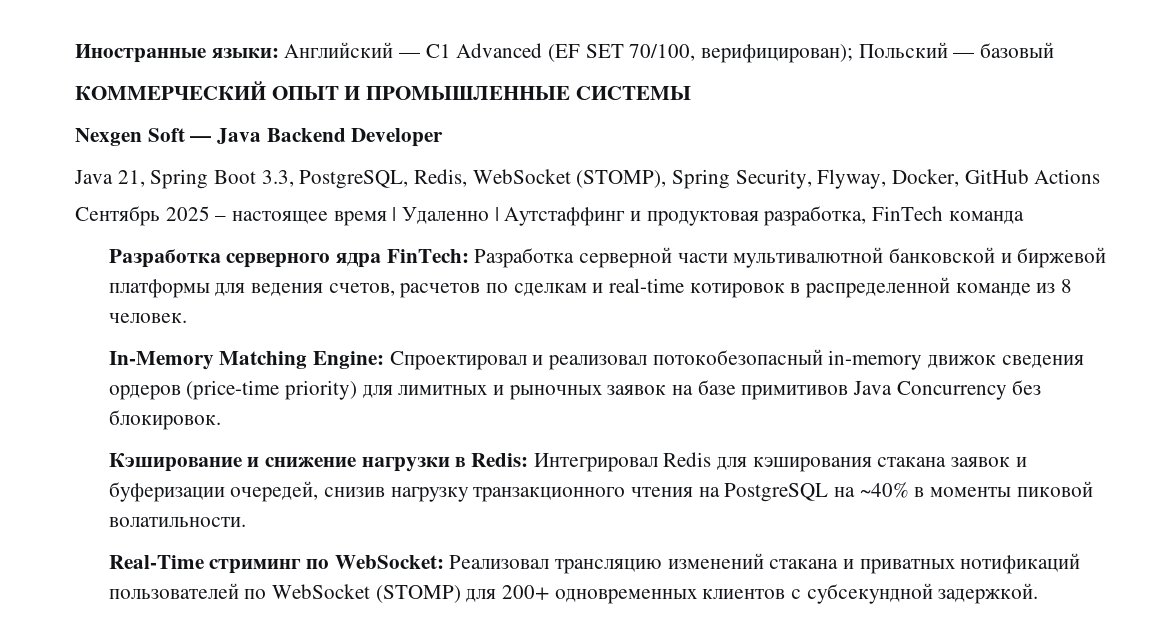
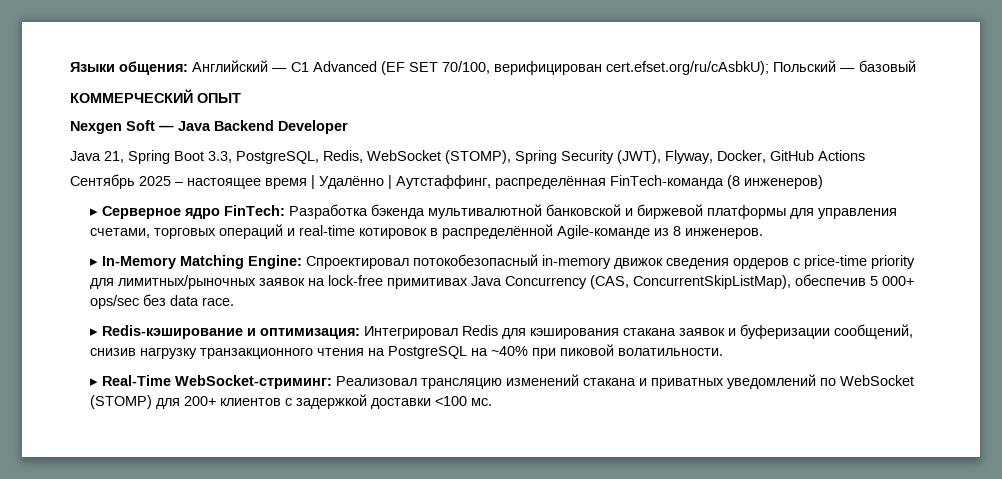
- Иностранные языки: Английский — C1 Advanced (EF SET 70/100, верифицирован); Польский — базовый
+ Языки общения: Английский — C1 Advanced (EF SET 70/100, верифицирован cert.efset.org/ru/cAsbkU); Польский — базовый
- КОММЕРЧЕСКИЙ ОПЫТ И ПРОМЫШЛЕННЫЕ СИСТЕМЫ
+ КОММЕРЧЕСКИЙ ОПЫТ
- Java 21, Spring Boot 3.3, PostgreSQL, Redis, WebSocket (STOMP), Spring Security, Flyway, Docker, GitHub Actions
+ Java 21, Spring Boot 3.3, PostgreSQL, Redis, WebSocket (STOMP), Spring Security (JWT), Flyway, Docker, GitHub Actions
- Сентябрь 2025 – настоящее время | Удаленно | Аутстаффинг и продуктовая разработка, FinTech команда
- Разработка серверного ядра FinTech: Разработка серверной части мультивалютной банковской и биржевой платформы для ведения счетов, расчетов по сделкам и real-time котировок в распределенной команде из 8 человек.
- In-Memory Matching Engine: Спроектировал и реализовал потокобезопасный in-memory движок сведения ордеров (price-time priority) для лимитных и рыночных заявок на базе примитивов Java Concurrency без блокировок.
- Кэширование и снижение нагрузки в Redis: Интегрировал Redis для кэширования стакана заявок и буферизации очередей, снизив нагрузку транзакционного чтения на PostgreSQL на ~40% в моменты пиковой волатильности.
+ Сентябрь 2025 – настоящее время | Удалённо | Аутстаффинг, распределённая FinTech-команда (8 инженеров)
+ ▸ Серверное ядро FinTech: Разработка бэкенда мультивалютной банковской и биржевой платформы для управления счетами, торговых операций и real-time котировок в распределённой Agile-команде из 8 инженеров.
+ ▸ In-Memory Matching Engine: Спроектировал потокобезопасный in-memory движок сведения ордеров с price-time priority для лимитных/рыночных заявок на lock-free примитивах Java Concurrency (CAS, ConcurrentSkipListMap), обеспечив 5 000+ ops/sec без data race.
+ ▸ Redis-кэширование и оптимизация: Интегрировал Redis для кэширования стакана заявок и буферизации сообщений, снизив нагрузку транзакционного чтения на PostgreSQL на ~40% при пиковой волатильности.
- Real-Time стриминг по WebSocket: Реализовал трансляцию изменений стакана и приватных нотификаций пользователей по WebSocket (STOMP) для 200+ одновременных клиентов с субсекундной задержкой.
+ ▸ Real-Time WebSocket-стриминг: Реализовал трансляцию изменений стакана и приватных уведомлений по WebSocket (STOMP) для 200+ клиентов с задержкой доставки <100 мс.

